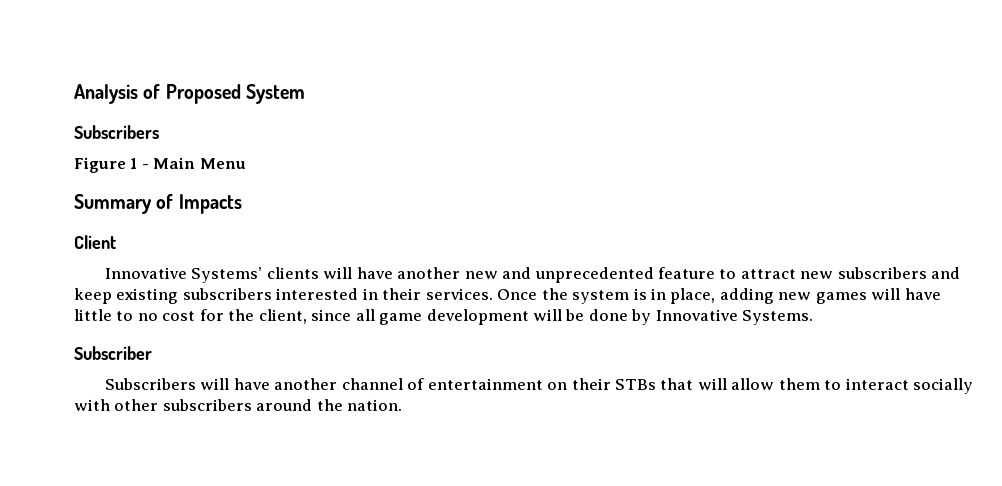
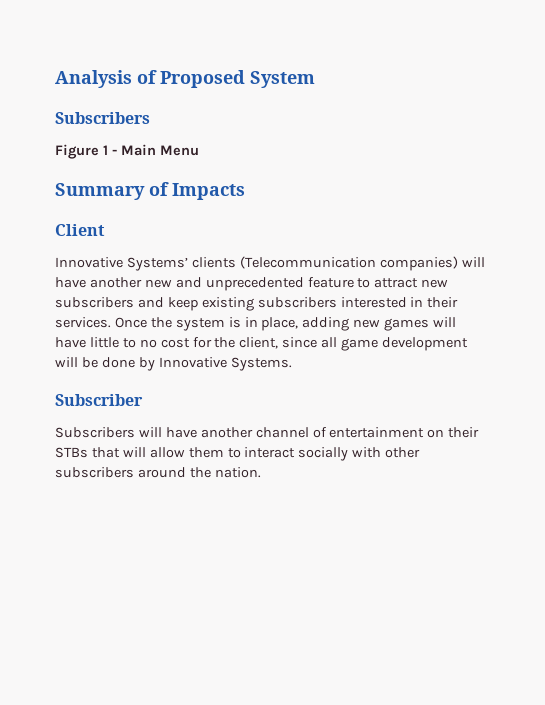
- Innovative Systems’ clients will have another new and unprecedented feature to attract new subscribers and keep existing subscribers interested in their services.
+ Innovative Systems’ clients (Telecommunication companies) will have another new and unprecedented feature to attract new subscribers and keep existing subscribers interested in their services.

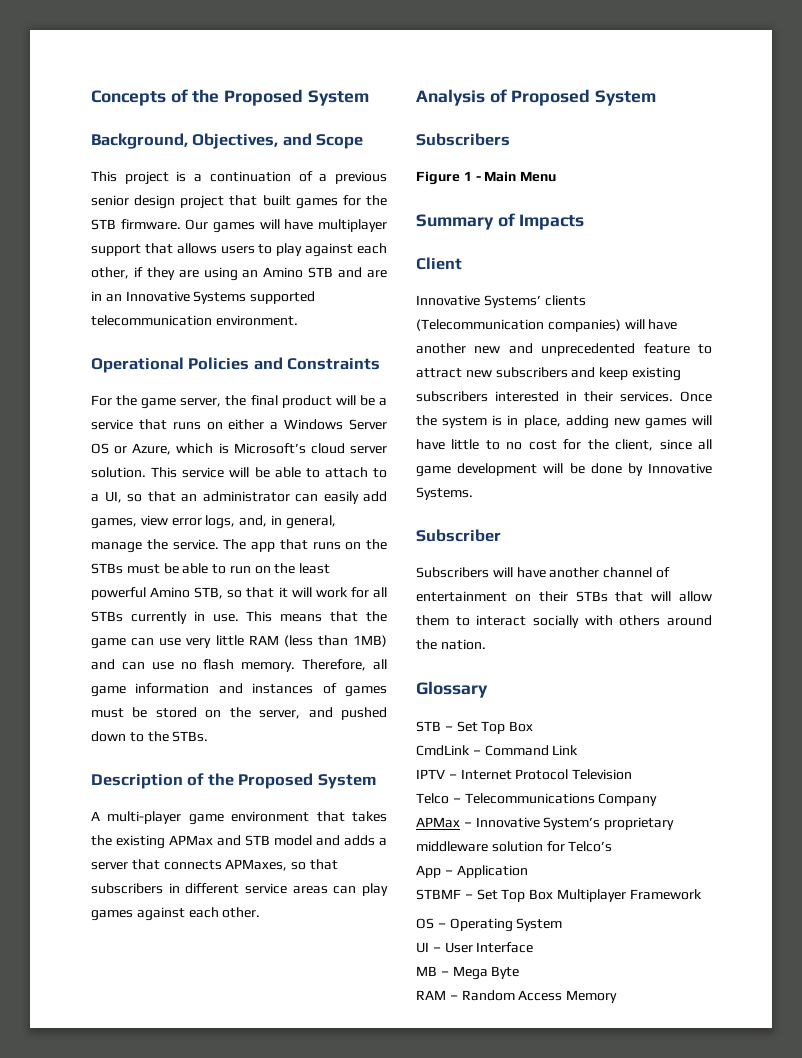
+ Concepts of the Proposed System
+ Background, Objectives, and Scope
+ This project is a continuation of a previous senior design project that built games for the STB firmware. Our games will have multiplayer support that allows users to play against each other, if they are using an Amino STB and are in an Innovative Systems supported telecommunication environment.
+ Operational Policies and Constraints
+ For the game server, the final product will be a service that runs on either a Windows Server OS or Azure, which is Microsoft’s cloud server solution. This service will be able to attach to a UI, so that an administrator can easily add games, view error logs, and, in general, manage the service. The app that runs on the STBs must be able to run on the least powerful Amino STB, so that it will work for all STBs currently in use. This means that the game can use very little RAM (less than 1MB) and can use no flash memory. Therefore, all game information and instances of games must be stored on the server, and pushed down to the STBs.
+ Description of the Proposed System
+ A multi-player game environment that takes the existing APMax and STB model and adds a server that connects APMaxes, so that subscribers in different service areas can play games against each other.
- Subscribers will have another channel of entertainment on their STBs that will allow them to interact socially with other subscribers around the nation.
+ Subscribers will have another channel of entertainment on their STBs that will allow them to interact socially with others around the nation.
+ Glossary
+ STB – Set Top Box
+ CmdLink – Command Link
+ IPTV – Internet Protocol Television
+ Telco – Telecommunications Company
+ APMax – Innovative System’s proprietary middleware solution for Telco’s
+ App – Application
+ STBMF – Set Top Box Multiplayer Framework
+ OS – Operating System
+ UI – User Interface
+ MB – Mega Byte
+ RAM – Random Access Memory

